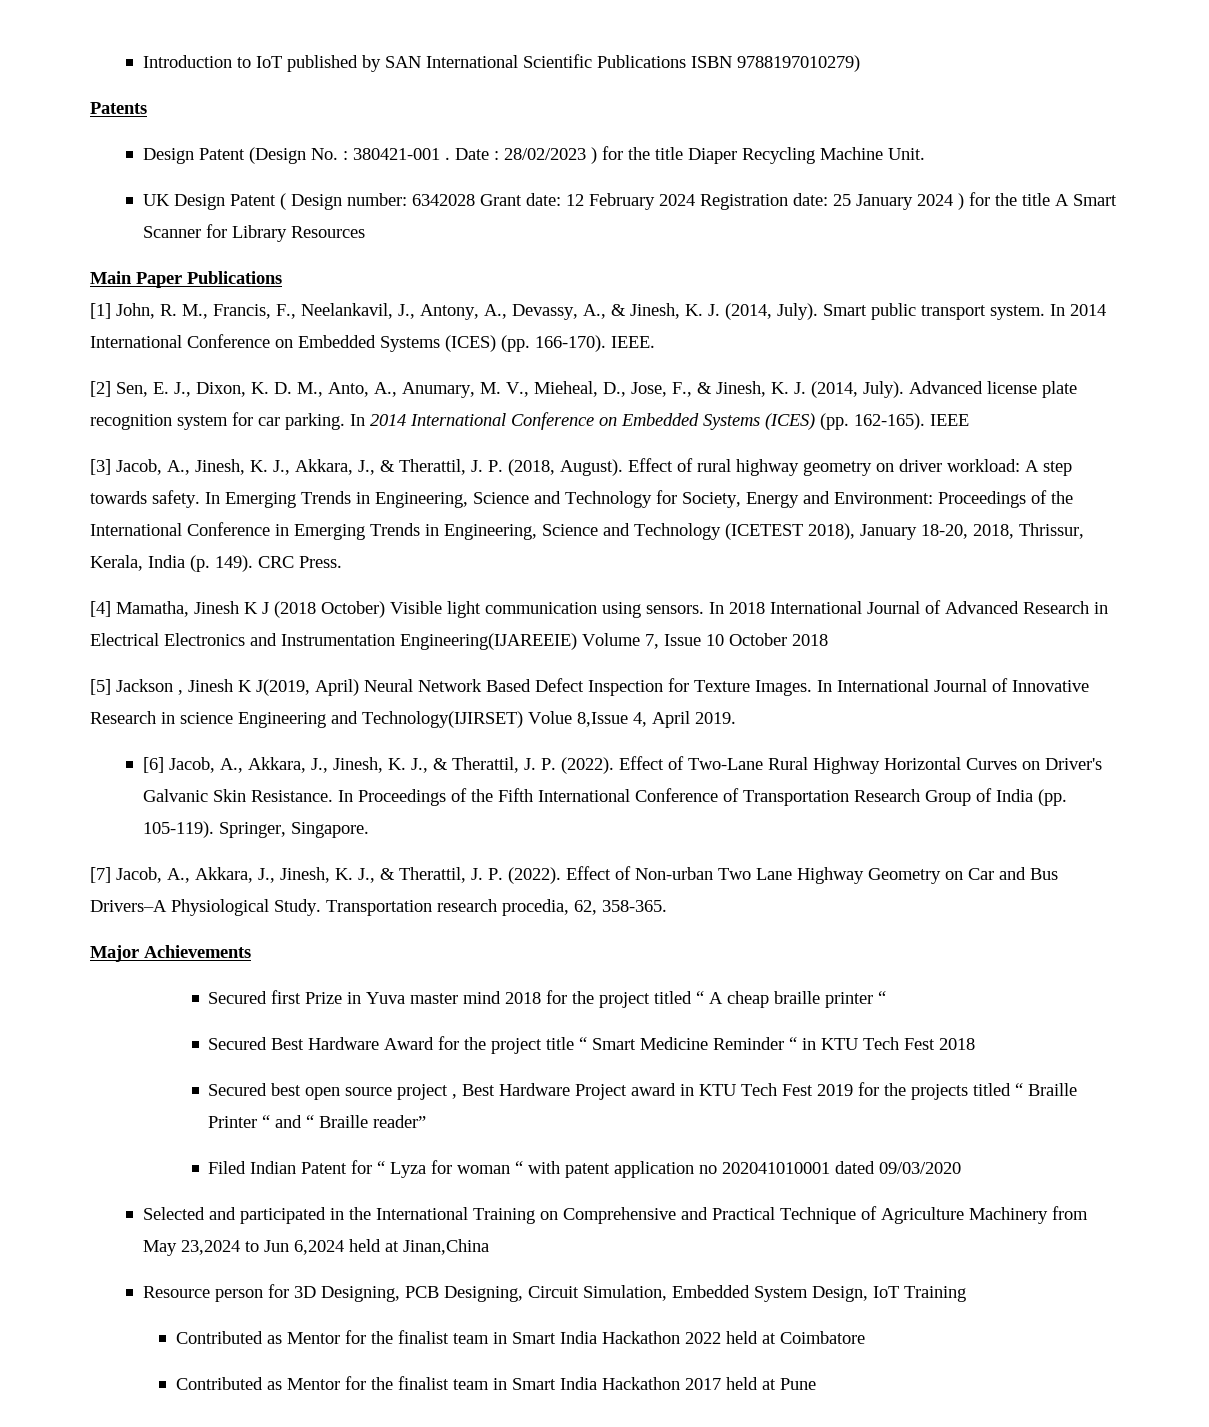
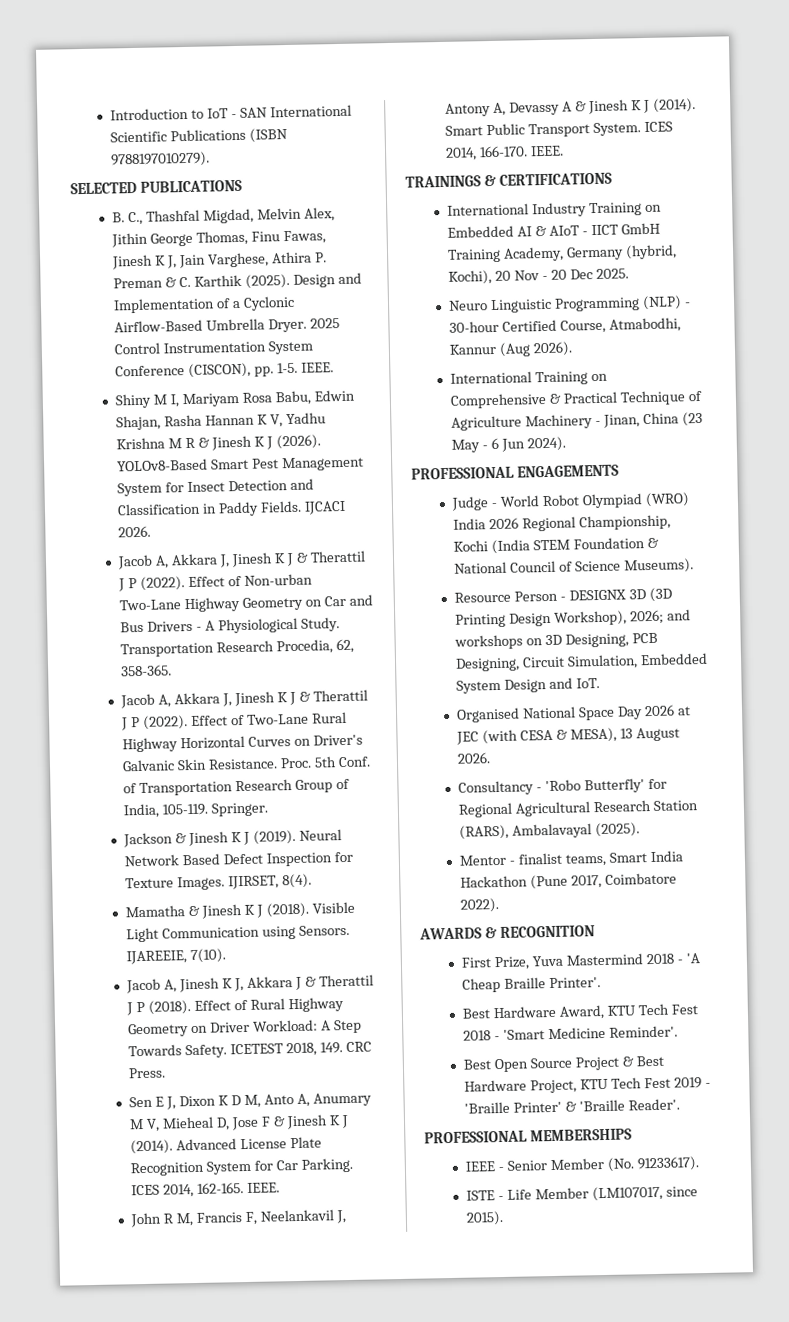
- Introduction to IoT published by SAN International Scientific Publications ISBN 9788197010279)
- Patents
- Design Patent (Design No. : 380421-001 . Date : 28/02/2023 ) for the title Diaper Recycling Machine Unit.
- UK Design Patent ( Design number: 6342028 Grant date: 12 February 2024 Registration date: 25 January 2024 ) for the title A Smart Scanner for Library Resources
- Main Paper Publications
- [1] John, R. M., Francis, F., Neelankavil, J., Antony, A., Devassy, A., & Jinesh, K. J. (2014, July). Smart public transport system. In 2014 International Conference on Embedded Systems (ICES) (pp. 166-170). IEEE.
- [2] Sen, E. J., Dixon, K. D. M., Anto, A., Anumary, M. V., Mieheal, D., Jose, F., & Jinesh, K. J. (2014, July). Advanced license plate recognition system for car parking. In 2014 International Conference on Embedded Systems (ICES) (pp. 162-165). IEEE
- [3] Jacob, A., Jinesh, K. J., Akkara, J., & Therattil, J. P. (2018, August). Effect of rural highway geometry on driver workload: A step towards safety. In Emerging Trends in Engineering, Science and Technology for Society, Energy and Environment: Proceedings of the International Conference in Emerging Trends in Engineering, Science and Technology (ICETEST 2018), January 18-20, 2018, Thrissur, Kerala, India (p. 149). CRC Press.
- [4] Mamatha, Jinesh K J (2018 October) Visible light communication using sensors. In 2018 International Journal of Advanced Research in Electrical Electronics and Instrumentation Engineering(IJAREEIE) Volume 7, Issue 10 October 2018
- [5] Jackson , Jinesh K J(2019, April) Neural Network Based Defect Inspection for Texture Images. In International Journal of Innovative Research in science Engineering and Technology(IJIRSET) Volue 8,Issue 4, April 2019.
- [6] Jacob, A., Akkara, J., Jinesh, K. J., & Therattil, J. P. (2022).
+ Introduction to IoT - SAN International Scientific Publications (ISBN 9788197010279).
+ SELECTED PUBLICATIONS
+ B. C., Thashfal Migdad, Melvin Alex, Jithin George Thomas, Finu Fawas, Jinesh K J, Jain Varghese, Athira P. Preman & C. Karthik (2025). Design and Implementation of a Cyclonic Airflow-Based Umbrella Dryer. 2025 Control Instrumentation System Conference (CISCON), pp. 1-5. IEEE.
+ Shiny M I, Mariyam Rosa Babu, Edwin Shajan, Rasha Hannan K V, Yadhu Krishna M R & Jinesh K J (2026). YOLOv8-Based Smart Pest Management System for Insect Detection and Classification in Paddy Fields. IJCACI 2026.
+ Jacob A, Akkara J, Jinesh K J & Therattil J P (2022). Effect of Non-urban Two-Lane Highway Geometry on Car and Bus Drivers - A Physiological Study. Transportation Research Procedia, 62, 358-365.
+ Jacob A, Akkara J, Jinesh K J & Therattil J P (2022).
- In Proceedings of the Fifth International Conference of Transportation Research Group of India (pp. 105-119). Springer, Singapore.
- [7] Jacob, A., Akkara, J., Jinesh, K. J., & Therattil, J. P. (2022). Effect of Non-urban Two Lane Highway Geometry on Car and Bus Drivers–A Physiological Study. Transportation research procedia, 62, 358-365.
- Major Achievements
- Secured first Prize in Yuva master mind 2018 for the project titled “ A cheap braille printer “
- Secured Best Hardware Award for the project title “ Smart Medicine Reminder “ in KTU Tech Fest 2018
- Secured best open source project , Best Hardware Project award in KTU Tech Fest 2019 for the projects titled “ Braille Printer “ and “ Braille reader”
- Filed Indian Patent for “ Lyza for woman “ with patent application no 202041010001 dated 09/03/2020
- Selected and participated in the International Training on Comprehensive and Practical Technique of Agriculture Machinery from May 23,2024 to Jun 6,2024 held at Jinan,China
- Resource person for 3D Designing, PCB Designing, Circuit Simulation, Embedded System Design, IoT Training
- Contributed as Mentor for the finalist team in Smart India Hackathon 2022 held at Coimbatore
- Contributed as Mentor for the finalist team in Smart India Hackathon 2017 held at Pune
+ Proc. 5th Conf. of Transportation Research Group of India, 105-119. Springer.
+ Jackson & Jinesh K J (2019). Neural Network Based Defect Inspection for Texture Images. IJIRSET, 8(4).
+ Mamatha & Jinesh K J (2018). Visible Light Communication using Sensors. IJAREEIE, 7(10).
+ Jacob A, Jinesh K J, Akkara J & Therattil J P (2018). Effect of Rural Highway Geometry on Driver Workload: A Step Towards Safety. ICETEST 2018, 149. CRC Press.
+ Sen E J, Dixon K D M, Anto A, Anumary M V, Mieheal D, Jose F & Jinesh K J (2014). Advanced License Plate Recognition System for Car Parking. ICES 2014, 162-165. IEEE.
+ John R M, Francis F, Neelankavil J, Antony A, Devassy A & Jinesh K J (2014). Smart Public Transport System. ICES 2014, 166-170. IEEE.
+ TRAININGS & CERTIFICATIONS
+ International Industry Training on Embedded AI & AIoT - IICT GmbH Training Academy, Germany (hybrid, Kochi), 20 Nov - 20 Dec 2025.
+ Neuro Linguistic Programming (NLP) - 30-hour Certified Course, Atmabodhi, Kannur (Aug 2026).
+ International Training on Comprehensive & Practical Technique of Agriculture Machinery - Jinan, China (23 May - 6 Jun 2024).
+ PROFESSIONAL ENGAGEMENTS
+ Judge - World Robot Olympiad (WRO) India 2026 Regional Championship, Kochi (India STEM Foundation & National Council of Science Museums).
+ Resource Person - DESIGNX 3D (3D Printing Design Workshop), 2026; and workshops on 3D Designing, PCB Designing, Circuit Simulation, Embedded System Design and IoT.
+ Organised National Space Day 2026 at JEC (with CESA & MESA), 13 August 2026.
+ Consultancy - 'Robo Butterfly' for Regional Agricultural Research Station (RARS), Ambalavayal (2025).
+ Mentor - finalist teams, Smart India Hackathon (Pune 2017, Coimbatore 2022).
+ AWARDS & RECOGNITION
+ First Prize, Yuva Mastermind 2018 - 'A Cheap Braille Printer'.
+ Best Hardware Award, KTU Tech Fest 2018 - 'Smart Medicine Reminder'.
+ Best Open Source Project & Best Hardware Project, KTU Tech Fest 2019 - 'Braille Printer' & 'Braille Reader'.
+ PROFESSIONAL MEMBERSHIPS
+ IEEE - Senior Member (No. 91233617).
+ ISTE - Life Member (LM107017, since 2015).

